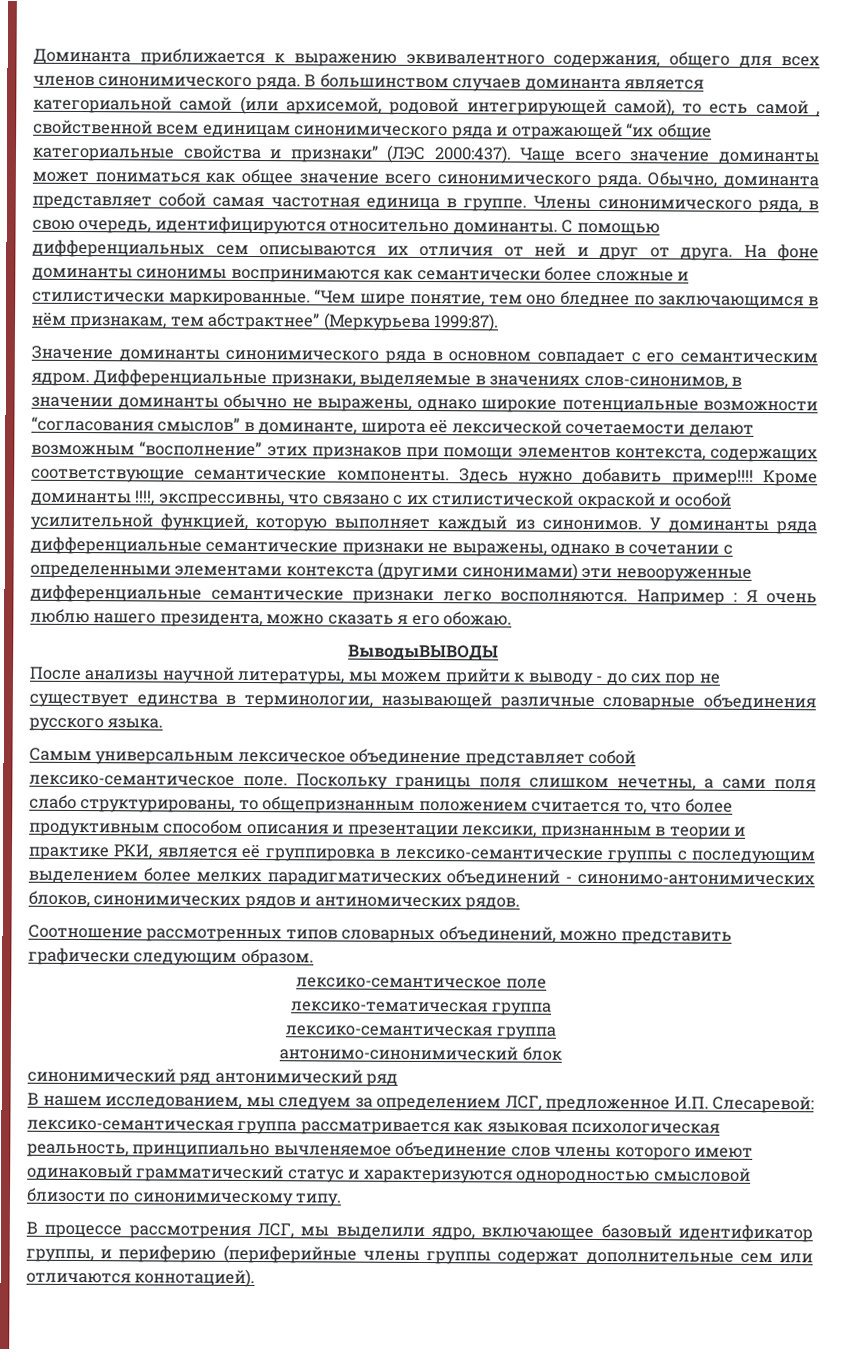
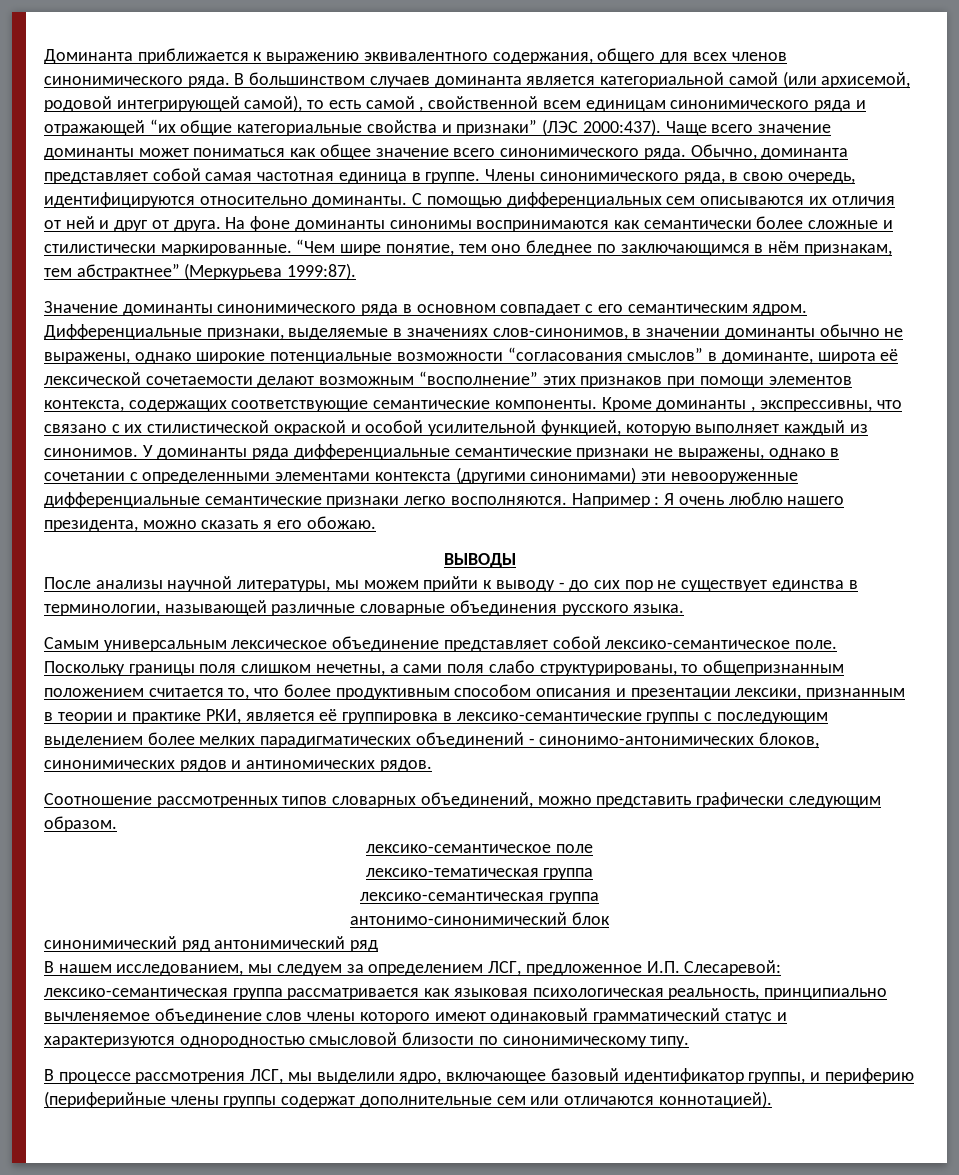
- Здесь нужно добавить пример!!!!
- Кроме доминанты !!!!, экспрессивны, что связано с их стилистической окраской и особой усилительной функцией, которую выполняет каждый из синонимов.
+ Кроме доминанты , экспрессивны, что связано с их стилистической окраской и особой усилительной функцией, которую выполняет каждый из синонимов.
- ВыводыВЫВОДЫ
+ ВЫВОДЫ

